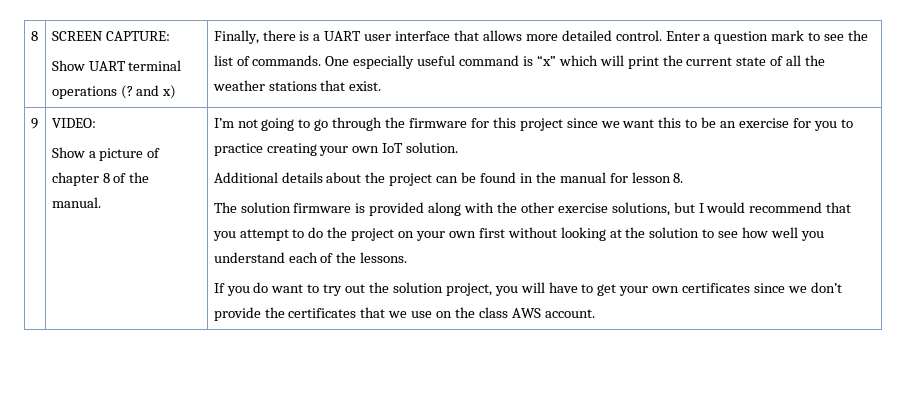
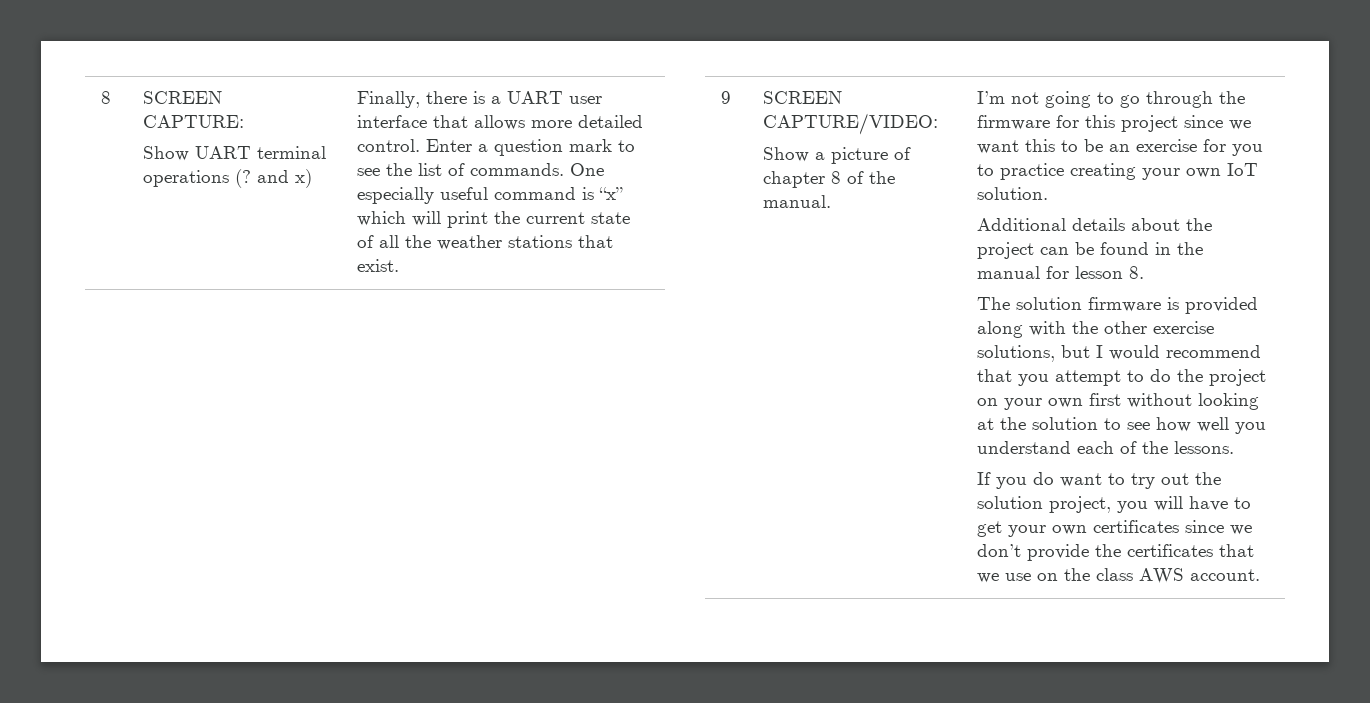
- VIDEO:
+ SCREEN CAPTURE/VIDEO:

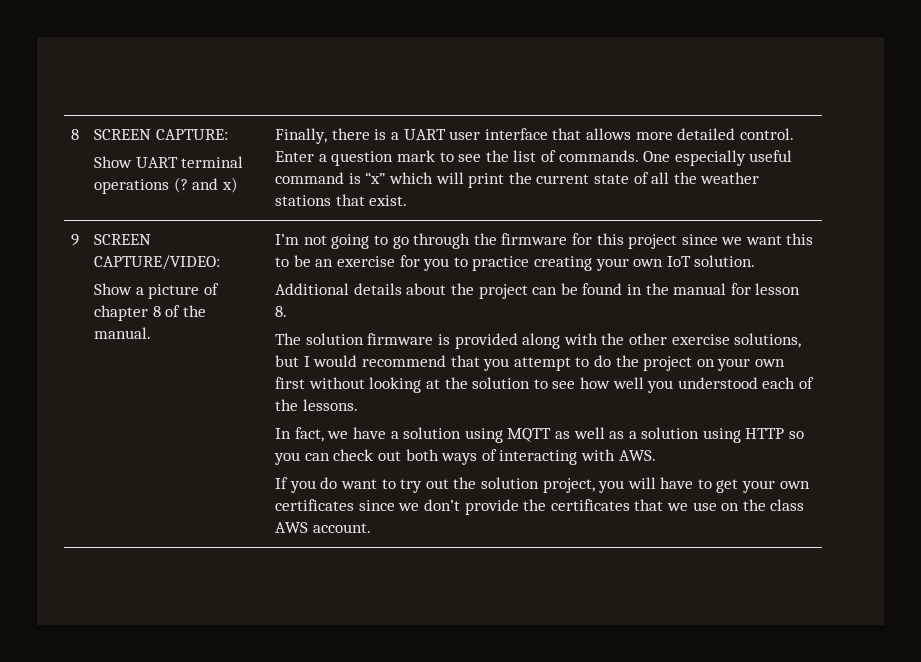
- The solution firmware is provided along with the other exercise solutions, but I would recommend that you attempt to do the project on your own first without looking at the solution to see how well you understand each of the lessons.
+ The solution firmware is provided along with the other exercise solutions, but I would recommend that you attempt to do the project on your own first without looking at the solution to see how well you understood each of the lessons.
+ In fact, we have a solution using MQTT as well as a solution using HTTP so you can check out both ways of interacting with AWS.

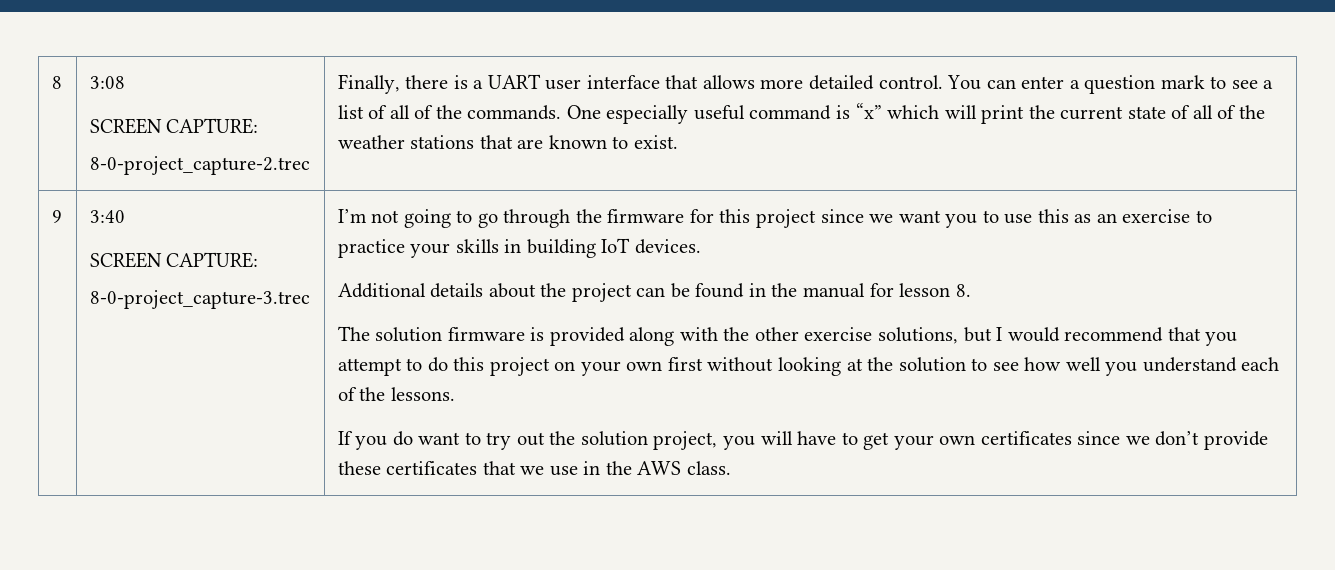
+ 3:08
  SCREEN CAPTURE:
- Show UART terminal operations (? and x)
+ 8-0-project_capture-2.trec
- Enter a question mark to see the list of commands.
+ You can enter a question mark to see a list of all of the commands.
- One especially useful command is “x” which will print the current state of all the weather stations that exist.
+ One especially useful command is “x” which will print the current state of all of the weather stations that are known to exist.
- SCREEN CAPTURE/VIDEO:
- Show a picture of chapter 8 of the manual.
+ 3:40
+ SCREEN CAPTURE:
+ 8-0-project_capture-3.trec
- I’m not going to go through the firmware for this project since we want this to be an exercise for you to practice creating your own IoT solution.
+ I’m not going to go through the firmware for this project since we want you to use this as an exercise to practice your skills in building IoT devices.
- The solution firmware is provided along with the other exercise solutions, but I would recommend that you attempt to do the project on your own first without looking at the solution to see how well you understood each of the lessons.
+ The solution firmware is provided along with the other exercise solutions, but I would recommend that you attempt to do this project on your own first without looking at the solution to see how well you understand each of the lessons.
- In fact, we have a solution using MQTT as well as a solution using HTTP so you can check out both ways of interacting with AWS.
- If you do want to try out the solution project, you will have to get your own certificates since we don’t provide the certificates that we use on the class AWS account.
+ If you do want to try out the solution project, you will have to get your own certificates since we don’t provide these certificates that we use in the AWS class.

